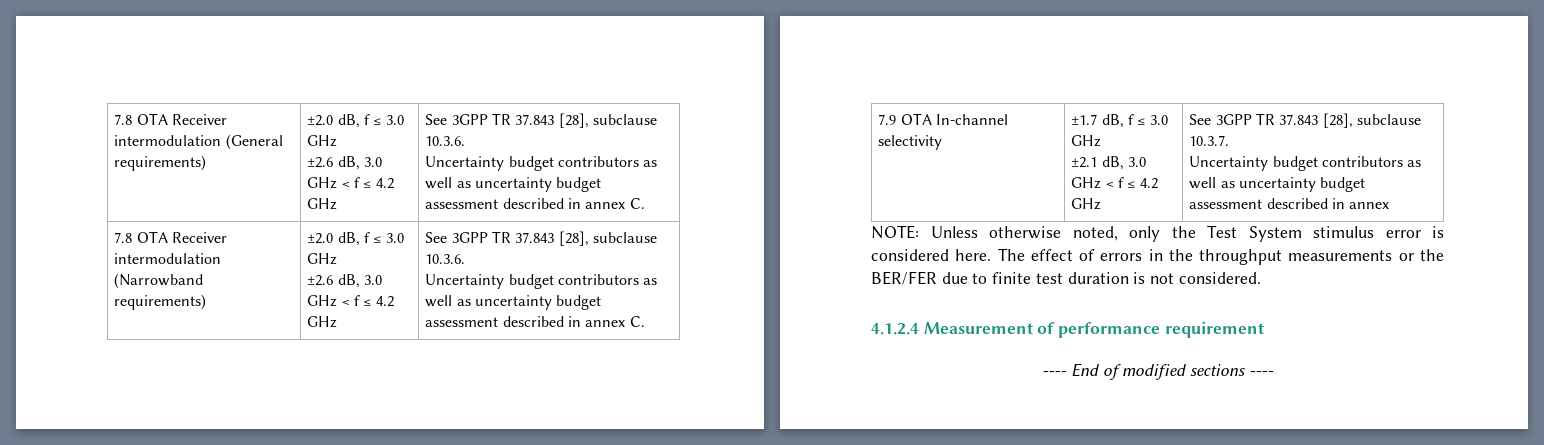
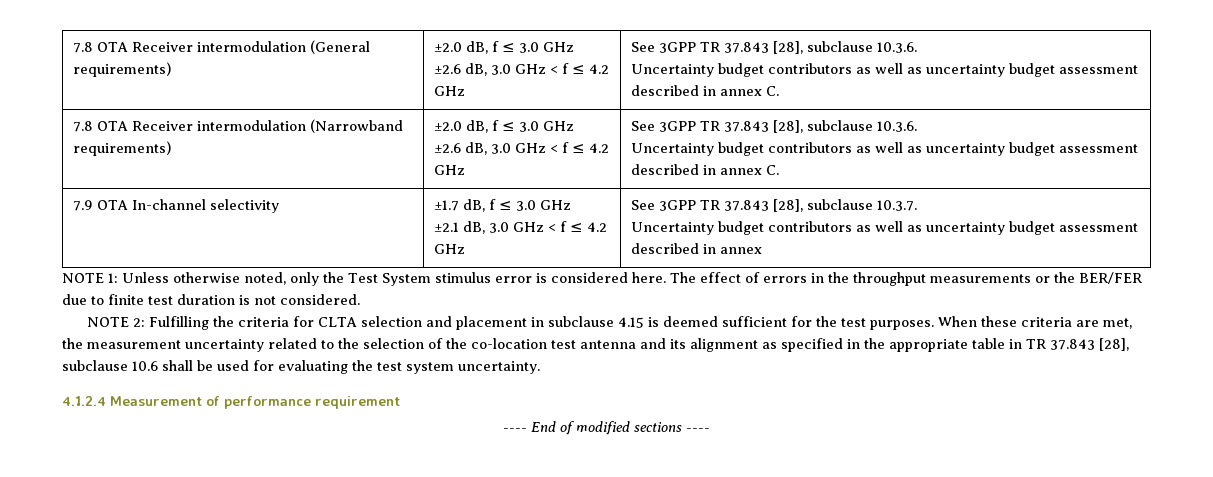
- NOTE: Unless otherwise noted, only the Test System stimulus error is considered here.
+ NOTE 1: Unless otherwise noted, only the Test System stimulus error is considered here.
+ NOTE 2: Fulfilling the criteria for CLTA selection and placement in subclause 4.15 is deemed sufficient for the test purposes. When these criteria are met, the measurement uncertainty related to the selection of the co-location test antenna and its alignment as specified in the appropriate table in TR 37.843 [28], subclause 10.6 shall be used for evaluating the test system uncertainty.

